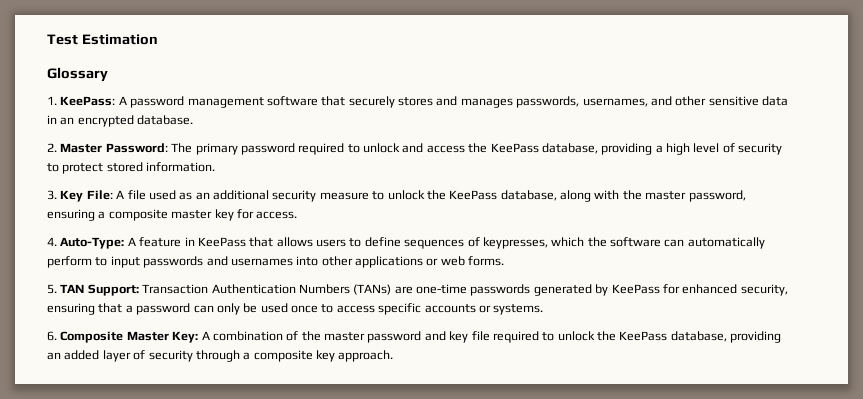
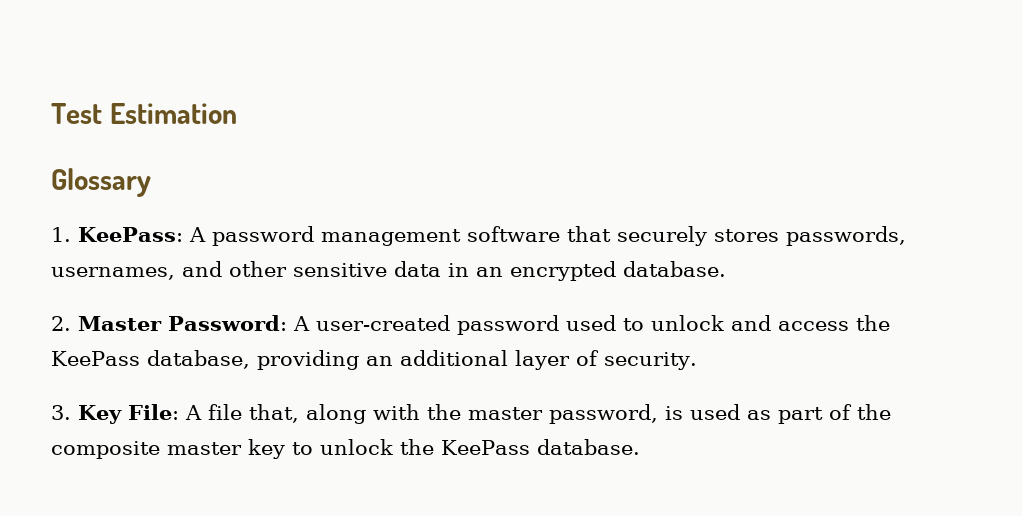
- 1. KeePass: A password management software that securely stores and manages passwords, usernames, and other sensitive data in an encrypted database.
+ 1. KeePass: A password management software that securely stores passwords, usernames, and other sensitive data in an encrypted database.
- 2. Master Password: The primary password required to unlock and access the KeePass database, providing a high level of security to protect stored information.
+ 2. Master Password: A user-created password used to unlock and access the KeePass database, providing an additional layer of security.
- 3. Key File: A file used as an additional security measure to unlock the KeePass database, along with the master password, ensuring a composite master key for access.
- 4. Auto-Type: A feature in KeePass that allows users to define sequences of keypresses, which the software can automatically perform to input passwords and usernames into other applications or web forms.
- 5. TAN Support: Transaction Authentication Numbers (TANs) are one-time passwords generated by KeePass for enhanced security, ensuring that a password can only be used once to access specific accounts or systems.
- 6. Composite Master Key: A combination of the master password and key file required to unlock the KeePass database, providing an added layer of security through a composite key approach.
+ 3. Key File: A file that, along with the master password, is used as part of the composite master key to unlock the KeePass database.

